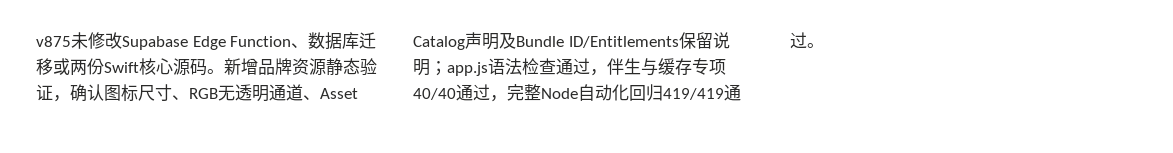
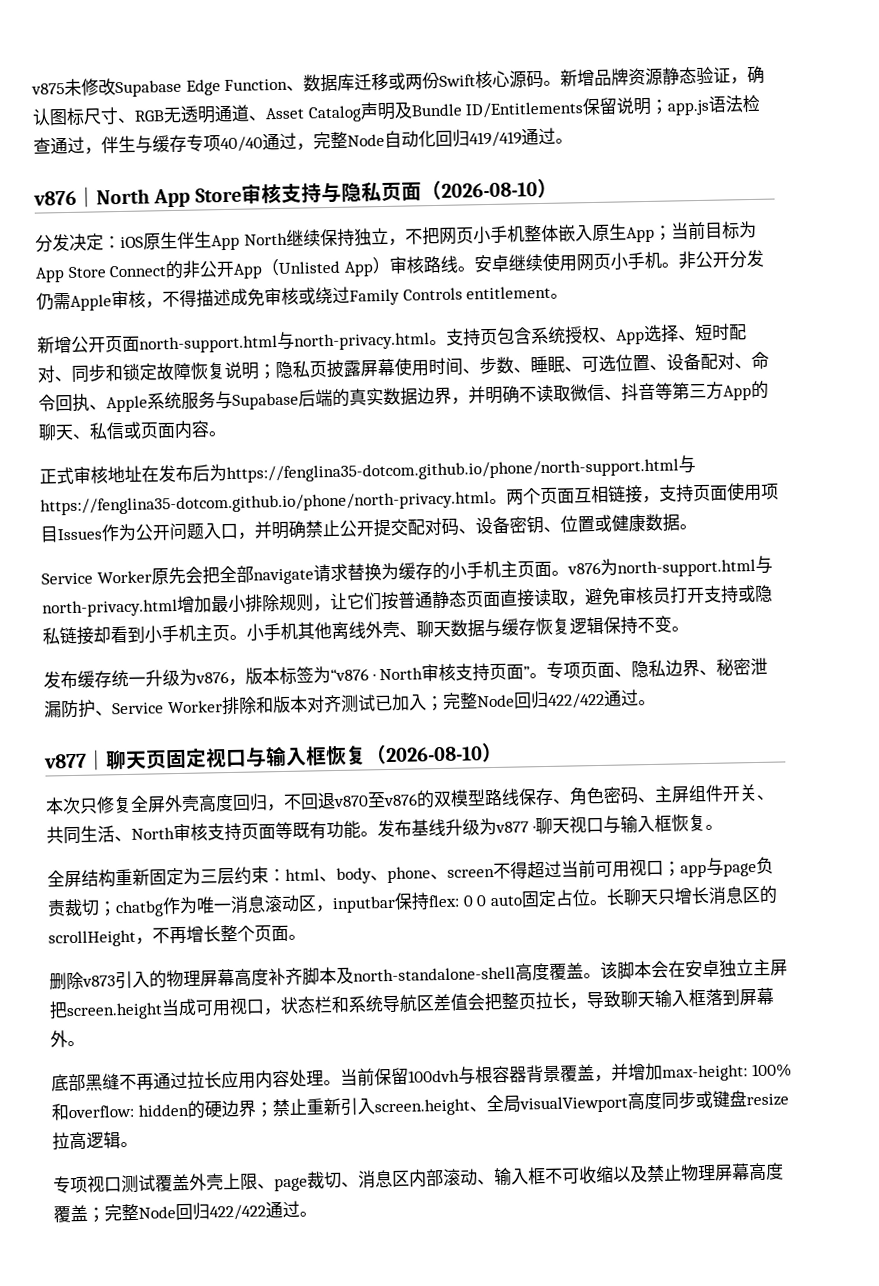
+ v876｜North App Store审核支持与隐私页面（2026-08-10）
+ 分发决定：iOS原生伴生App North继续保持独立，不把网页小手机整体嵌入原生App；当前目标为App Store Connect的非公开App（Unlisted App）审核路线。安卓继续使用网页小手机。非公开分发仍需Apple审核，不得描述成免审核或绕过Family Controls entitlement。
+ 新增公开页面north-support.html与north-privacy.html。支持页包含系统授权、App选择、短时配对、同步和锁定故障恢复说明；隐私页披露屏幕使用时间、步数、睡眠、可选位置、设备配对、命令回执、Apple系统服务与Supabase后端的真实数据边界，并明确不读取微信、抖音等第三方App的聊天、私信或页面内容。
+ 正式审核地址在发布后为https://fenglina35-dotcom.github.io/phone/north-support.html与https://fenglina35-dotcom.github.io/phone/north-privacy.html。两个页面互相链接，支持页面使用项目Issues作为公开问题入口，并明确禁止公开提交配对码、设备密钥、位置或健康数据。
+ Service Worker原先会把全部navigate请求替换为缓存的小手机主页面。v876为north-support.html与north-privacy.html增加最小排除规则，让它们按普通静态页面直接读取，避免审核员打开支持或隐私链接却看到小手机主页。小手机其他离线外壳、聊天数据与缓存恢复逻辑保持不变。
+ 发布缓存统一升级为v876，版本标签为“v876 · North审核支持页面”。专项页面、隐私边界、秘密泄漏防护、Service Worker排除和版本对齐测试已加入；完整Node回归422/422通过。
+ v877｜聊天页固定视口与输入框恢复（2026-08-10）
+ 本次只修复全屏外壳高度回归，不回退v870至v876的双模型路线保存、角色密码、主屏组件开关、共同生活、North审核支持页面等既有功能。发布基线升级为v877 ·聊天视口与输入框恢复。
+ 全屏结构重新固定为三层约束：html、body、phone、screen不得超过当前可用视口；app与page负责裁切；chatbg作为唯一消息滚动区，inputbar保持flex: 0 0 auto固定占位。长聊天只增长消息区的scrollHeight，不再增长整个页面。
+ 删除v873引入的物理屏幕高度补齐脚本及north-standalone-shell高度覆盖。该脚本会在安卓独立主屏把screen.height当成可用视口，状态栏和系统导航区差值会把整页拉长，导致聊天输入框落到屏幕外。
+ 底部黑缝不再通过拉长应用内容处理。当前保留100dvh与根容器背景覆盖，并增加max-height: 100%和overflow: hidden的硬边界；禁止重新引入screen.height、全局visualViewport高度同步或键盘resize拉高逻辑。
+ 专项视口测试覆盖外壳上限、page裁切、消息区内部滚动、输入框不可收缩以及禁止物理屏幕高度覆盖；完整Node回归422/422通过。

